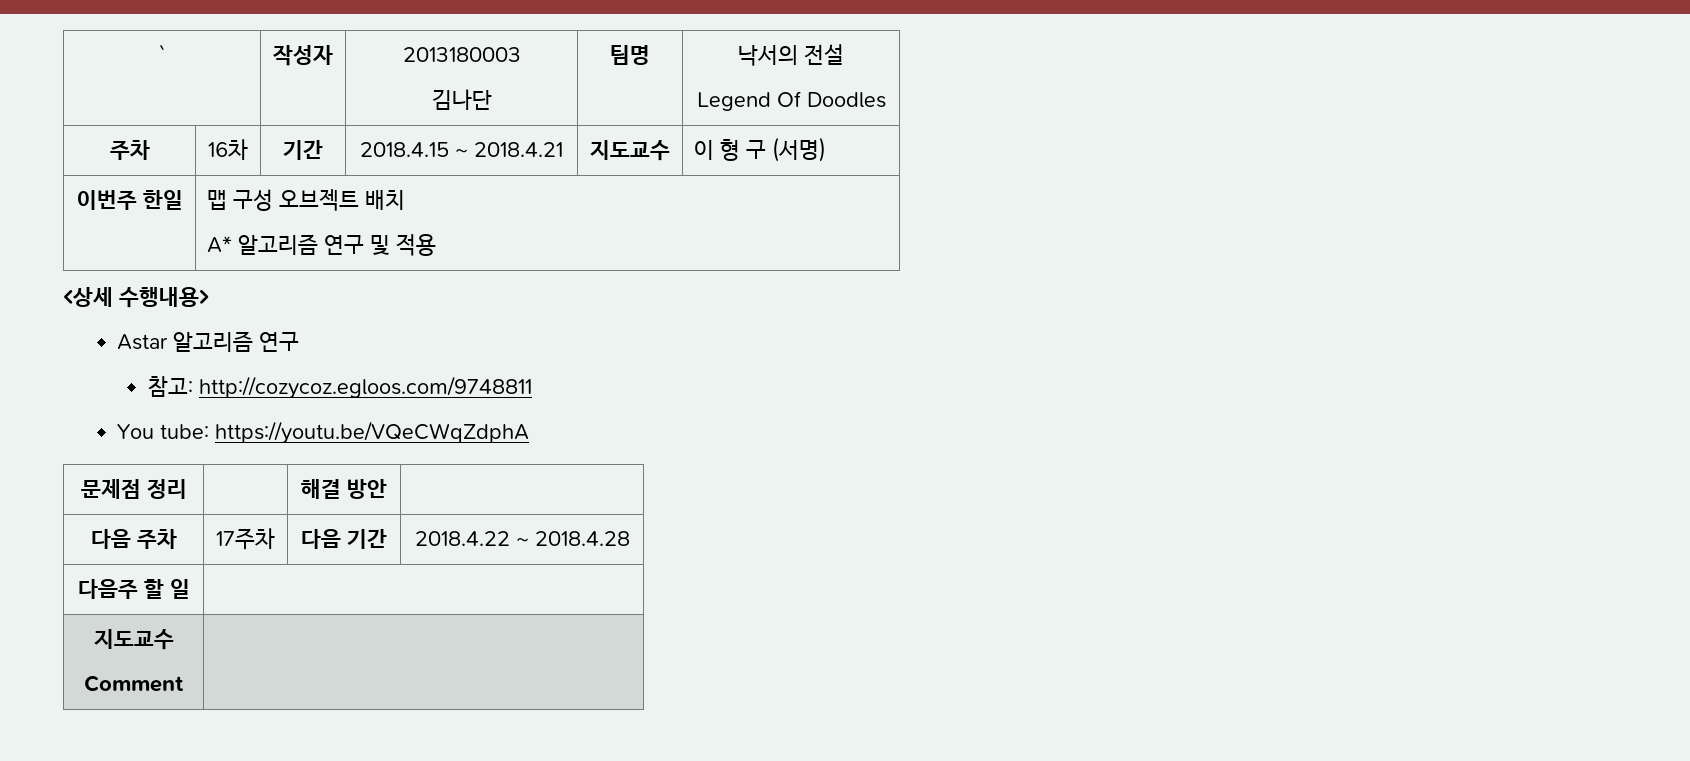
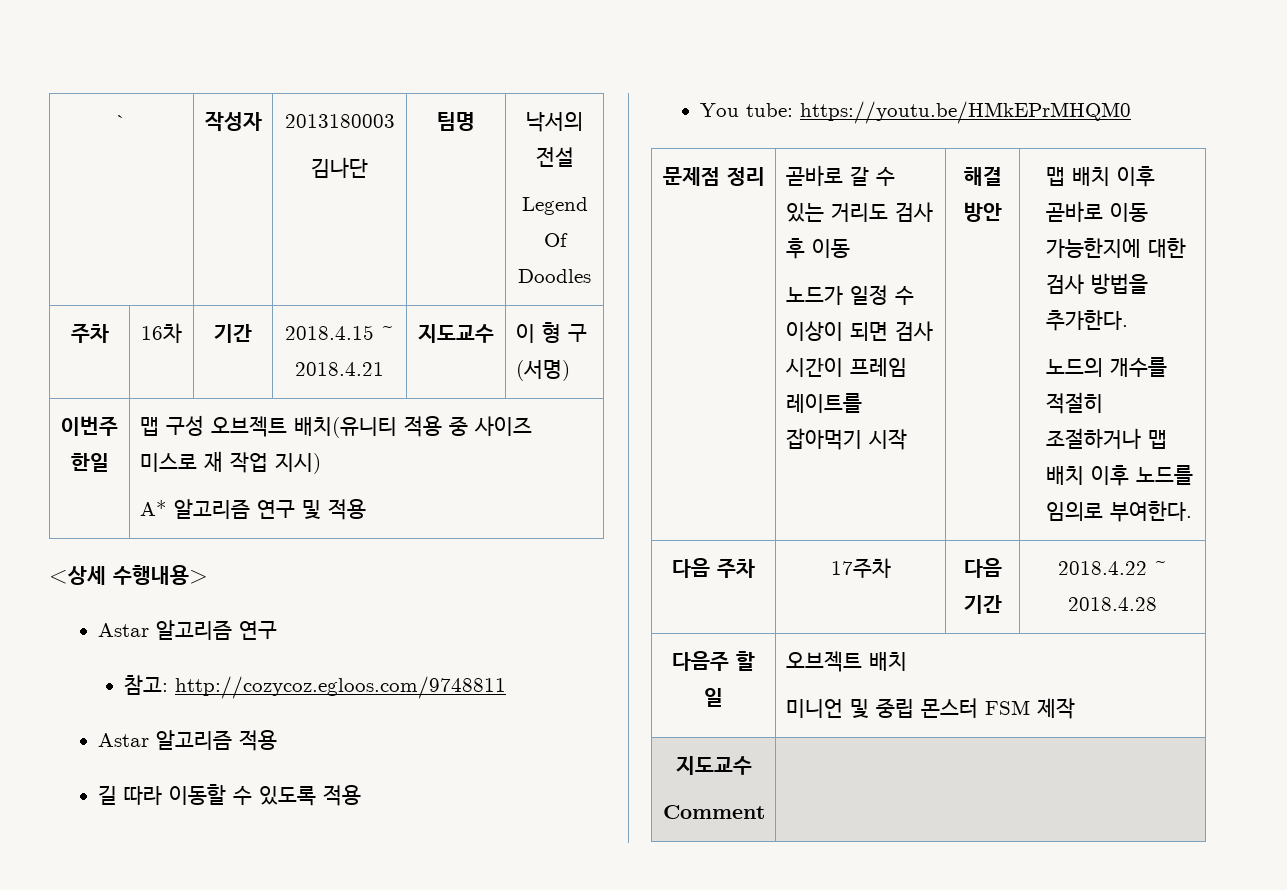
- 이번주 한일 | 맵 구성 오브젝트 배치
+ 이번주 한일 | 맵 구성 오브젝트 배치(유니티 적용 중 사이즈 미스로 재 작업 지시)
+ Astar 알고리즘 적용
+ 길 따라 이동할 수 있도록 적용
- You tube: https://youtu.be/VQeCWqZdphA
+ You tube: https://youtu.be/HMkEPrMHQM0
- 해결 방안
+ 곧바로 갈 수 있는 거리도 검사 후 이동
+ 노드가 일정 수 이상이 되면 검사 시간이 프레임 레이트를 잡아먹기 시작 | 해결 방안 | 맵 배치 이후 곧바로 이동 가능한지에 대한 검사 방법을 추가한다.
+ 노드의 개수를 적절히 조절하거나 맵 배치 이후 노드를 임의로 부여한다.
- 다음주 할 일 |
+ 다음주 할 일 | 오브젝트 배치
+ 미니언 및 중립 몬스터 FSM 제작

